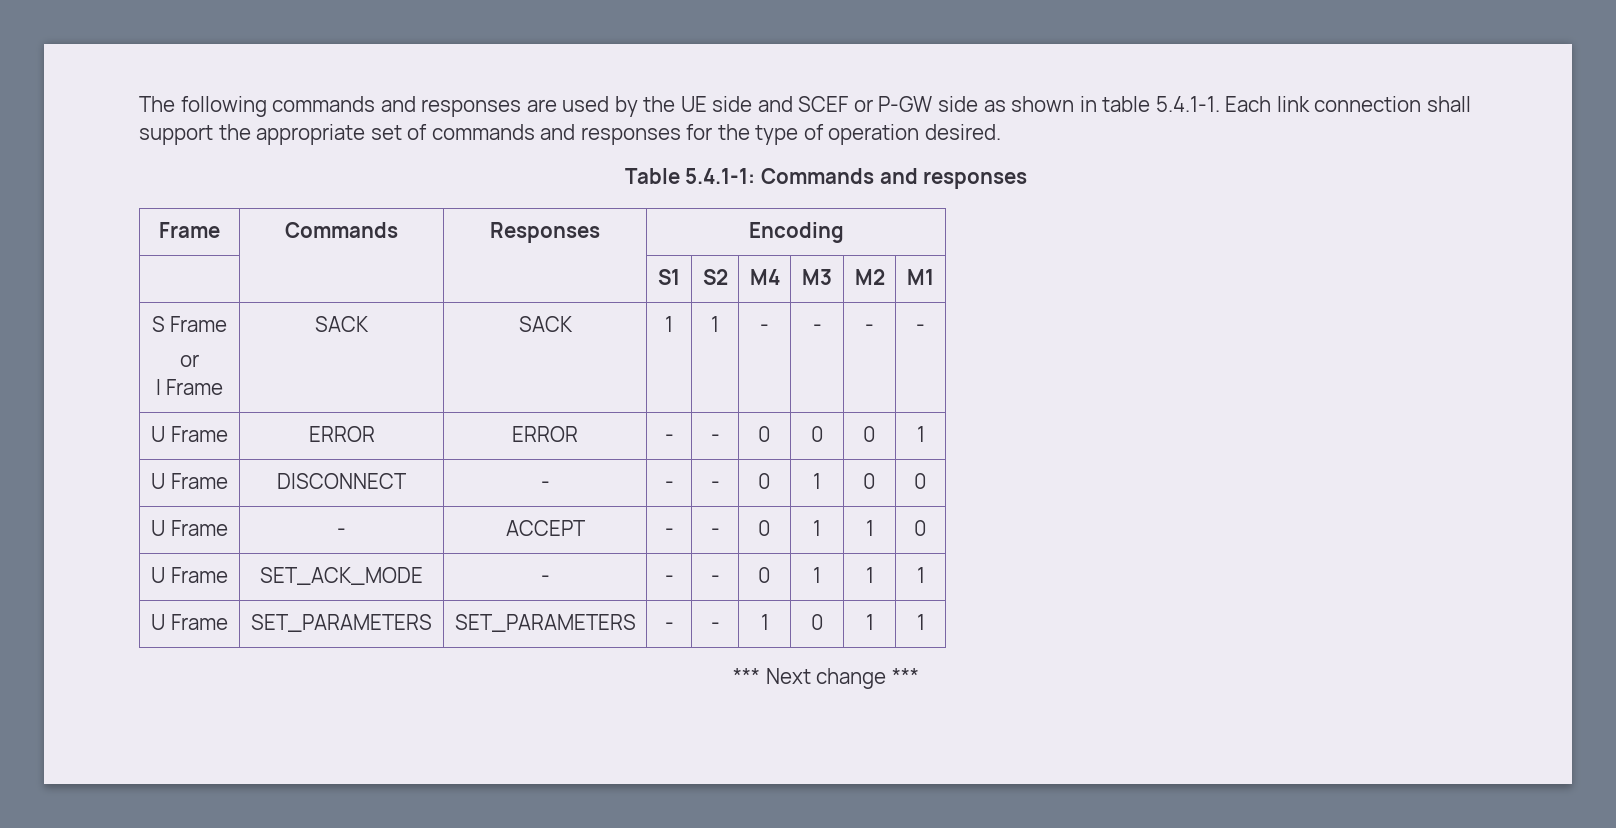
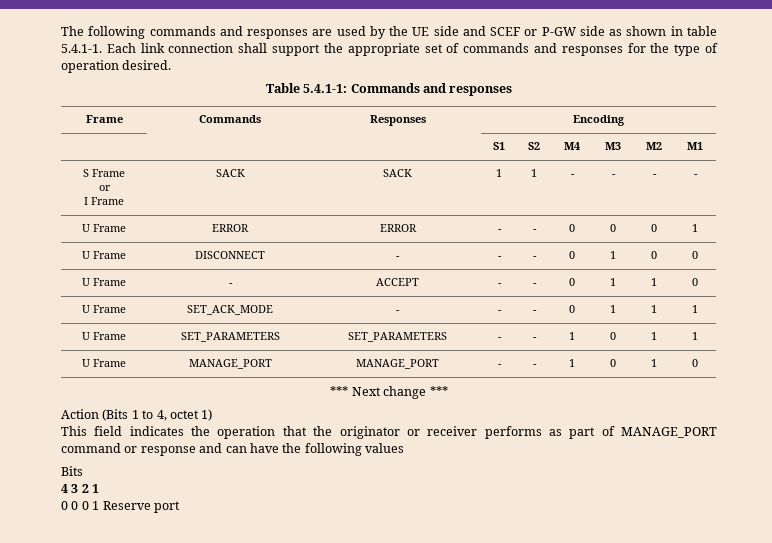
+ U Frame | MANAGE_PORT | MANAGE_PORT | - | - | 1 | 0 | 1 | 0
  *** Next change ***
+ Action (Bits 1 to 4, octet 1)
+ This field indicates the operation that the originator or receiver performs as part of MANAGE_PORT command or response and can have the following values
+ Bits
+ 4 3 2 1
+ 0 0 0 1 Reserve port

